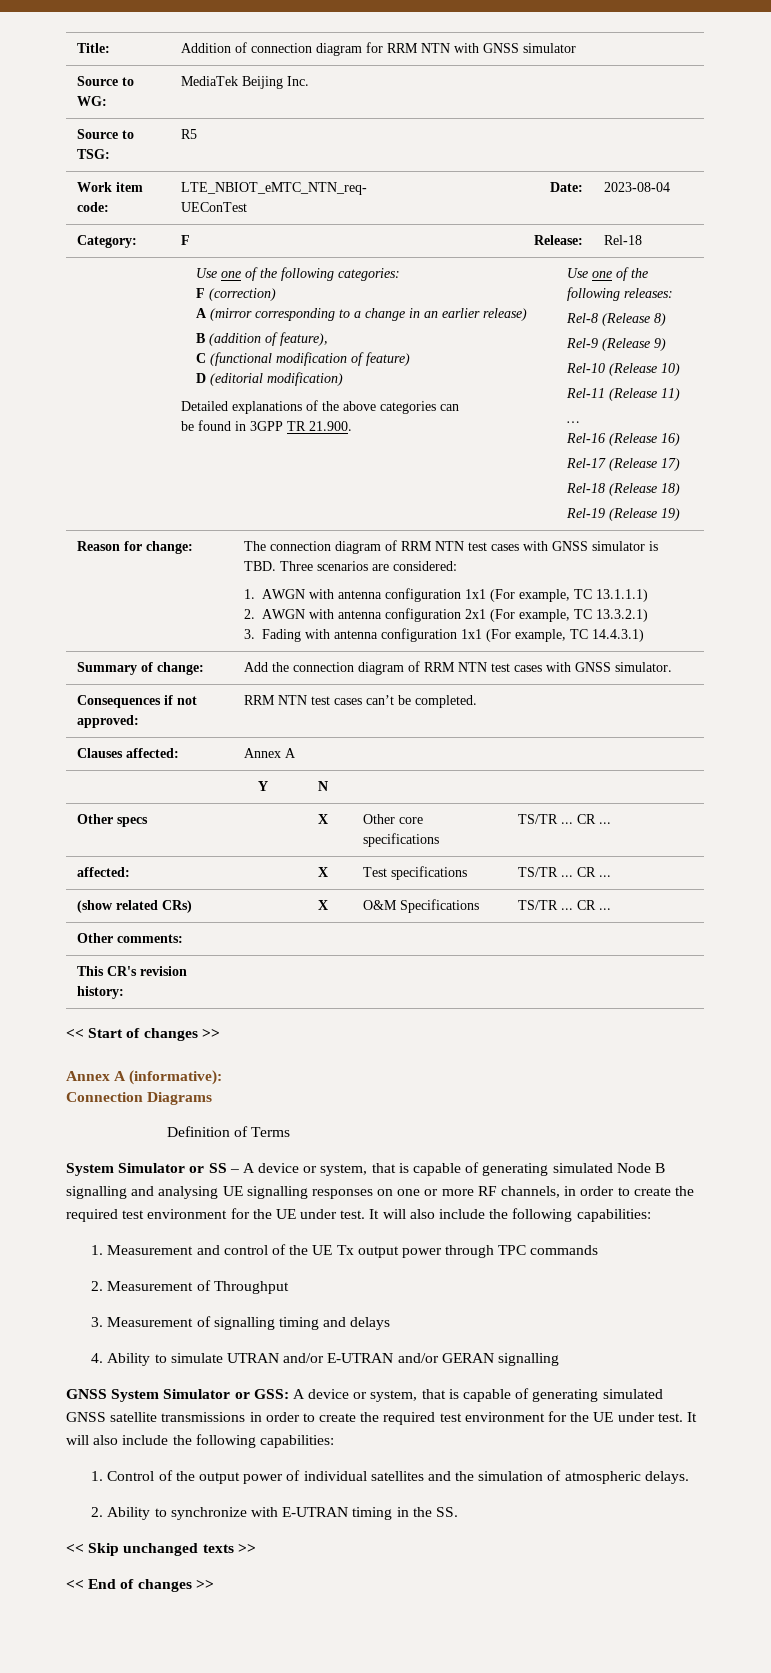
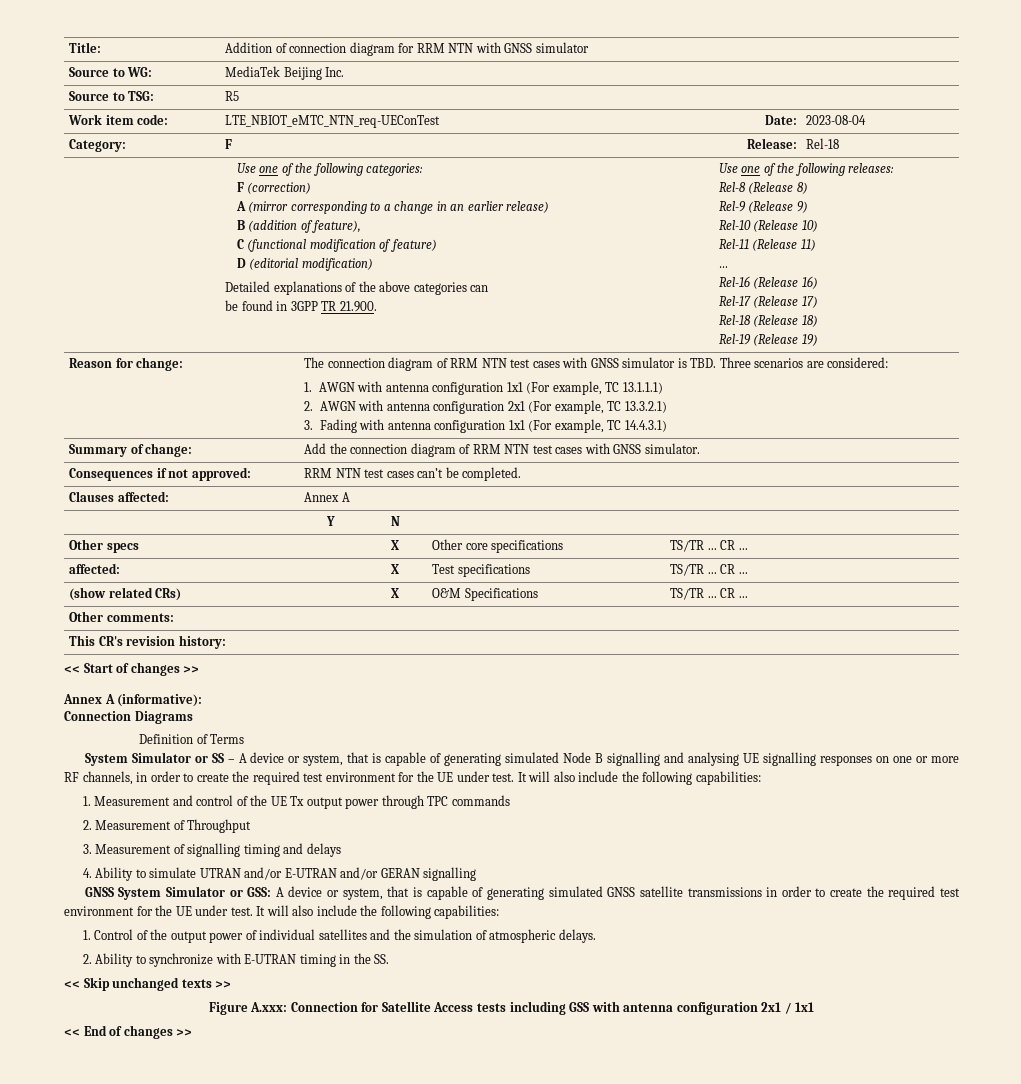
+ Figure A.xxx: Connection for Satellite Access tests including GSS with antenna configuration 2x1 / 1x1

